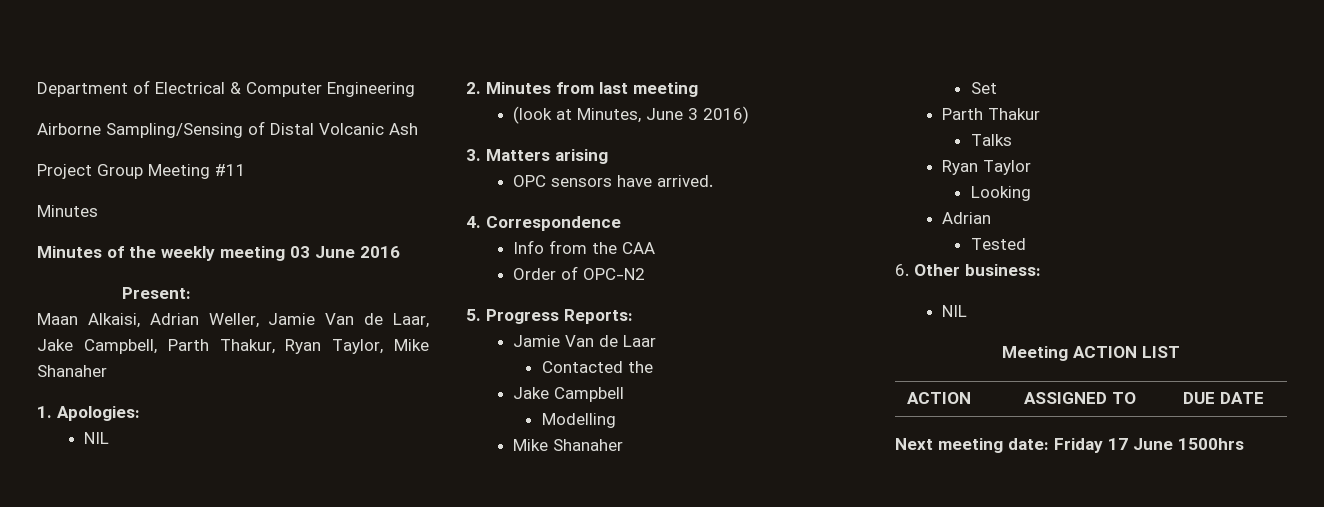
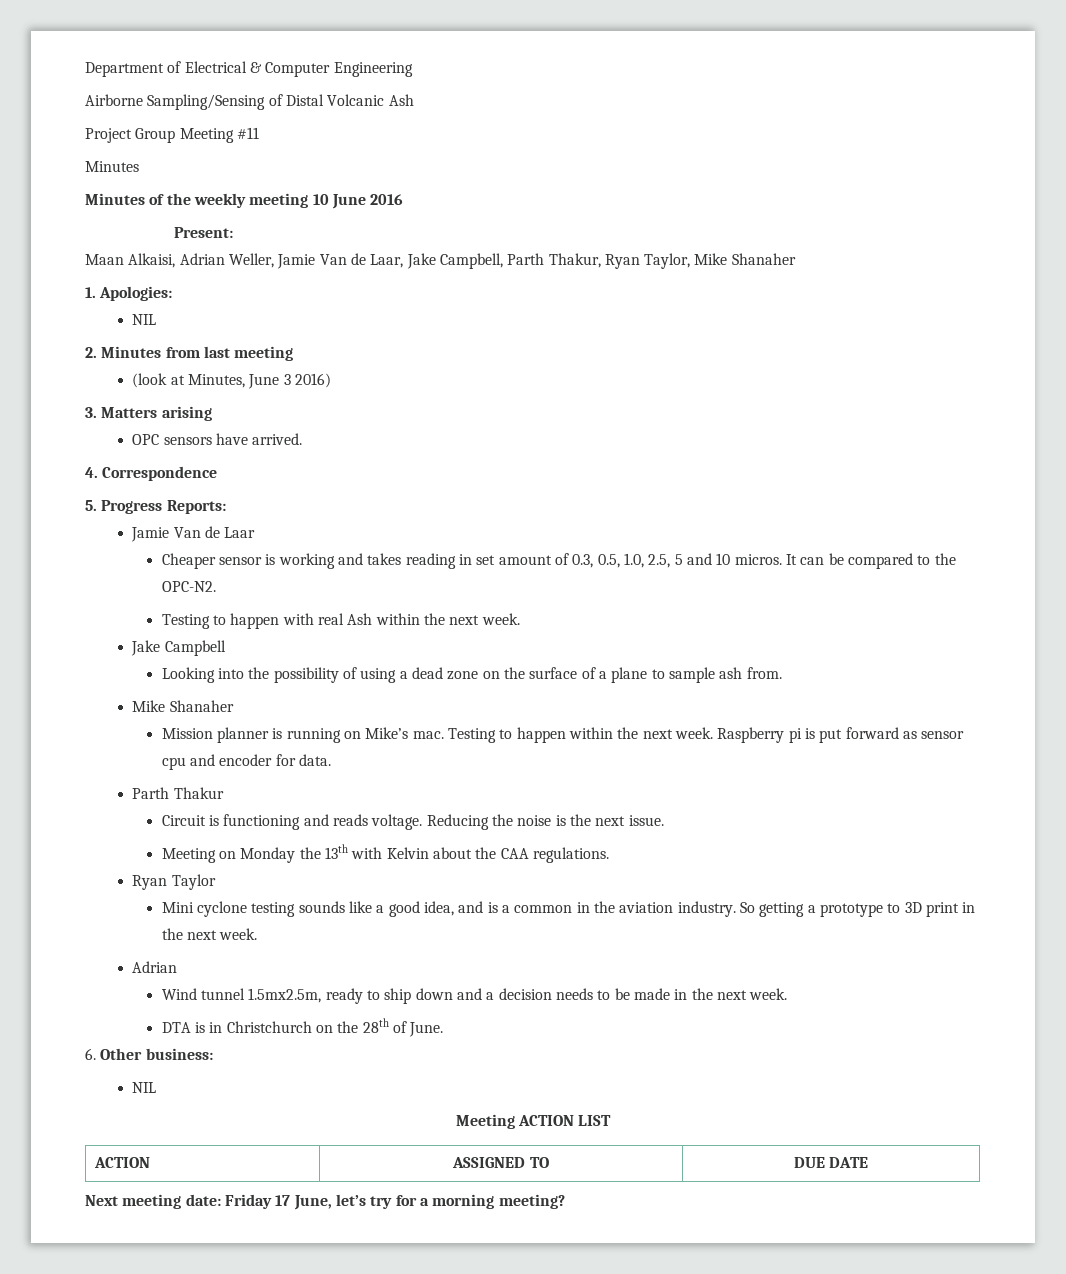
- Minutes of the weekly meeting 03 June 2016
+ Minutes of the weekly meeting 10 June 2016
- Info from the CAA
- Order of OPC-N2
- Contacted the
+ Cheaper sensor is working and takes reading in set amount of 0.3, 0.5, 1.0, 2.5, 5 and 10 micros. It can be compared to the OPC-N2.
+ Testing to happen with real Ash within the next week.
  Jake Campbell
- Modelling
+ Looking into the possibility of using a dead zone on the surface of a plane to sample ash from.
  Mike Shanaher
- Set
+ Mission planner is running on Mike’s mac. Testing to happen within the next week. Raspberry pi is put forward as sensor cpu and encoder for data.
  Parth Thakur
- Talks
+ Circuit is functioning and reads voltage. Reducing the noise is the next issue.
+ Meeting on Monday the 13th with Kelvin about the CAA regulations.
  Ryan Taylor
- Looking
+ Mini cyclone testing sounds like a good idea, and is a common in the aviation industry. So getting a prototype to 3D print in the next week.
  Adrian
- Tested
+ Wind tunnel 1.5mx2.5m, ready to ship down and a decision needs to be made in the next week.
+ DTA is in Christchurch on the 28th of June.
- Next meeting date: Friday 17 June 1500hrs
+ Next meeting date: Friday 17 June, let’s try for a morning meeting?

